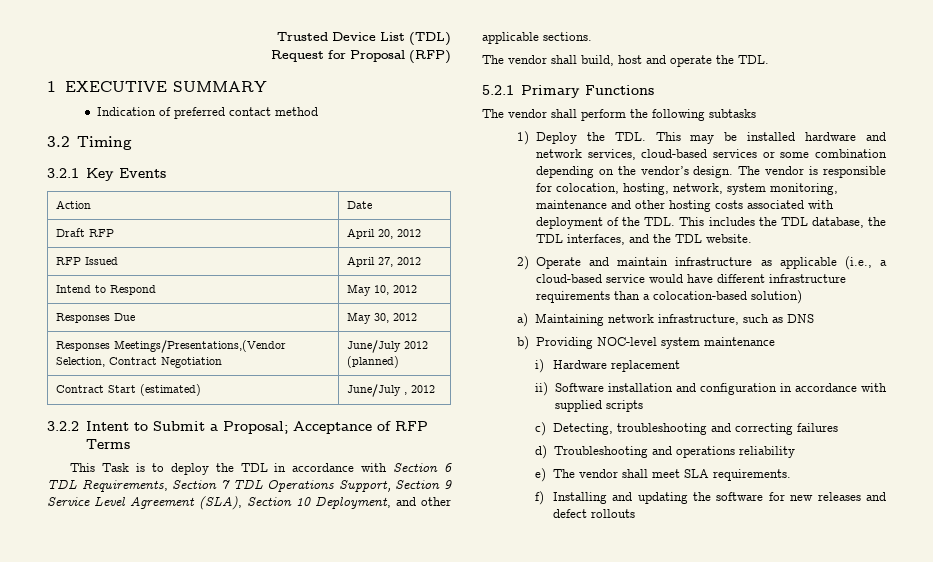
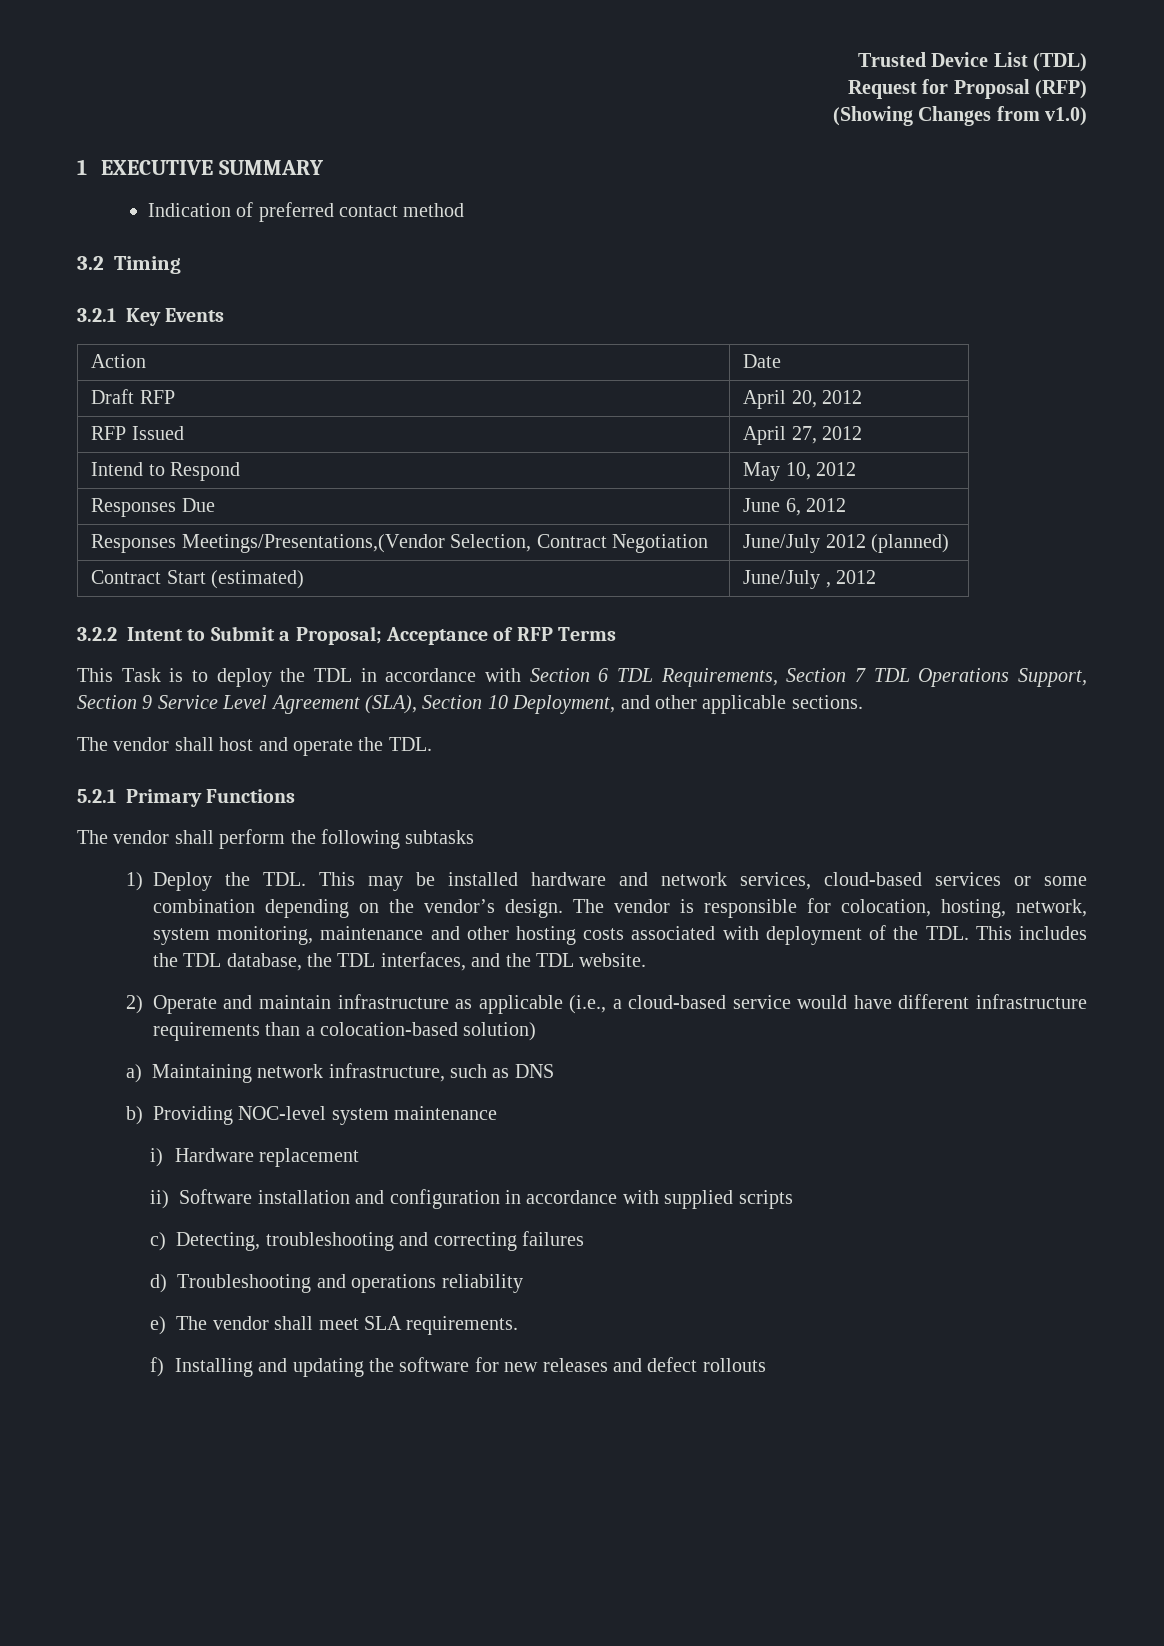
+ (Showing Changes from v1.0)
- Responses Due | May 30, 2012
+ Responses Due | June 6, 2012
- The vendor shall build, host and operate the TDL.
+ The vendor shall host and operate the TDL.

